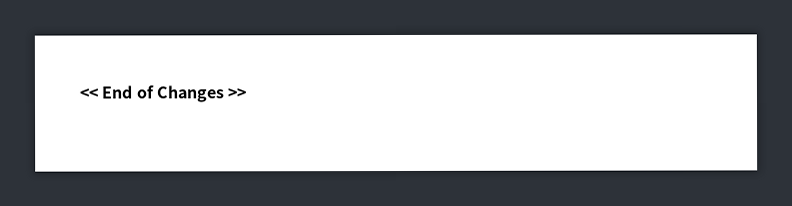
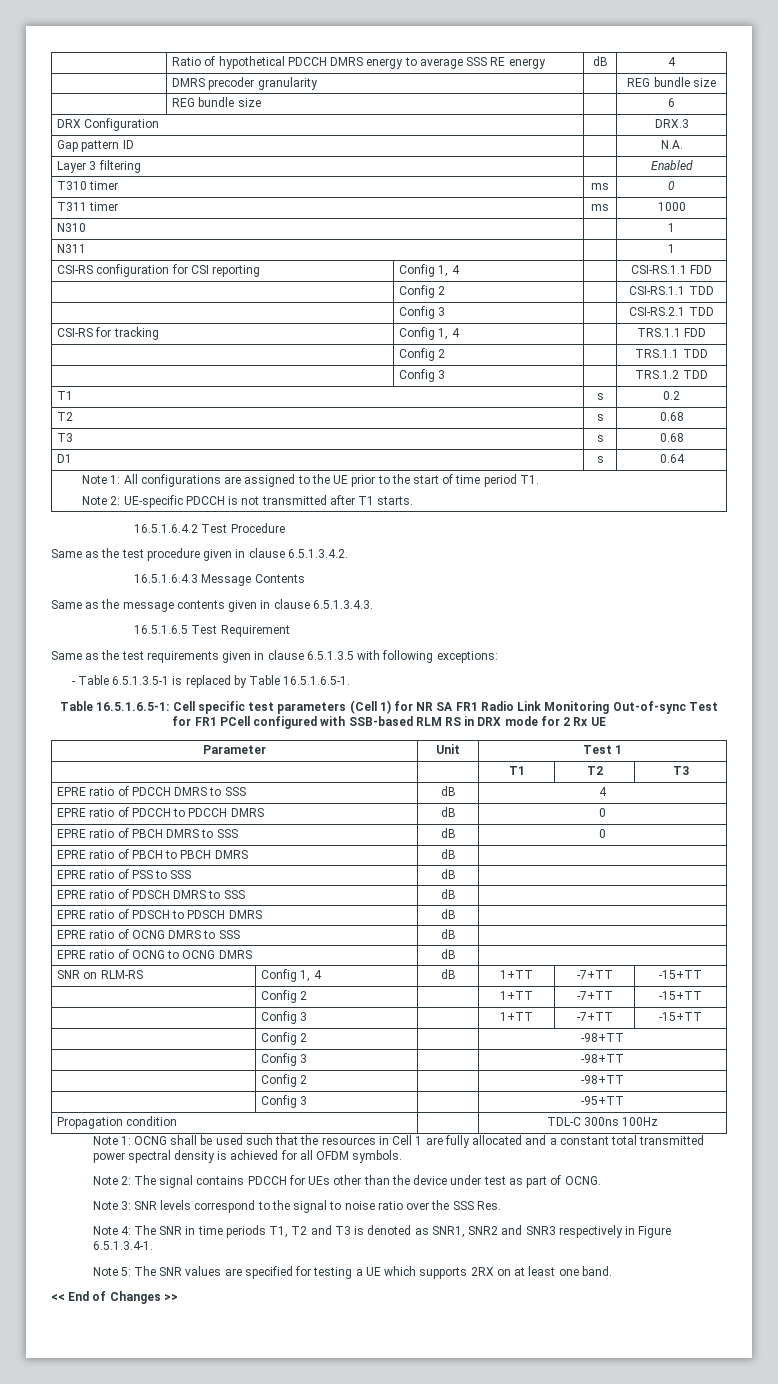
+ | Ratio of hypothetical PDCCH DMRS energy to average SSS RE energy | dB | 4
+ | DMRS precoder granularity | | REG bundle size
+ | REG bundle size | | 6
+ DRX Configuration | | DRX.3
+ Gap pattern ID | | N.A.
+ Layer 3 filtering | | Enabled
+ T310 timer | ms | 0
+ T311 timer | ms | 1000
+ N310 | | 1
+ N311 | | 1
+ CSI-RS configuration for CSI reporting | Config 1, 4 | | CSI-RS.1.1 FDD
+ | Config 2 | | CSI-RS.1.1 TDD
+ | Config 3 | | CSI-RS.2.1 TDD
+ CSI-RS for tracking | Config 1, 4 | | TRS.1.1 FDD
+ | Config 2 | | TRS.1.1 TDD
+ | Config 3 | | TRS.1.2 TDD
+ T1 | s | 0.2
+ T2 | s | 0.68
+ T3 | s | 0.68
+ D1 | s | 0.64
+ Note 1: All configurations are assigned to the UE prior to the start of time period T1.
+ Note 2: UE-specific PDCCH is not transmitted after T1 starts.
+ 16.5.1.6.4.2 Test Procedure
+ Same as the test procedure given in clause 6.5.1.3.4.2.
+ 16.5.1.6.4.3 Message Contents
+ Same as the message contents given in clause 6.5.1.3.4.3.
+ 16.5.1.6.5 Test Requirement
+ Same as the test requirements given in clause 6.5.1.3.5 with following exceptions:
+ - Table 6.5.1.3.5-1 is replaced by Table 16.5.1.6.5-1.
+ Table 16.5.1.6.5-1: Cell specific test parameters (Cell 1) for NR SA FR1 Radio Link Monitoring Out-of-sync Test for FR1 PCell configured with SSB-based RLM RS in DRX mode for 2 Rx UE
+ Parameter | Unit | Test 1
+ | | T1 | T2 | T3
+ EPRE ratio of PDCCH DMRS to SSS | dB | 4
+ EPRE ratio of PDCCH to PDCCH DMRS | dB | 0
+ EPRE ratio of PBCH DMRS to SSS | dB | 0
+ EPRE ratio of PBCH to PBCH DMRS | dB |
+ EPRE ratio of PSS to SSS | dB |
+ EPRE ratio of PDSCH DMRS to SSS | dB |
+ EPRE ratio of PDSCH to PDSCH DMRS | dB |
+ EPRE ratio of OCNG DMRS to SSS | dB |
+ EPRE ratio of OCNG to OCNG DMRS | dB |
+ SNR on RLM-RS | Config 1, 4 | dB | 1+TT | -7+TT | -15+TT
+ | Config 2 | | 1+TT | -7+TT | -15+TT
+ | Config 3 | | 1+TT | -7+TT | -15+TT
+ | Config 2 | | -98+TT
+ | Config 3 | | -98+TT
+ | Config 2 | | -98+TT
+ | Config 3 | | -95+TT
+ Propagation condition | | TDL-C 300ns 100Hz
+ Note 1: OCNG shall be used such that the resources in Cell 1 are fully allocated and a constant total transmitted power spectral density is achieved for all OFDM symbols.
+ Note 2: The signal contains PDCCH for UEs other than the device under test as part of OCNG.
+ Note 3: SNR levels correspond to the signal to noise ratio over the SSS Res.
+ Note 4: The SNR in time periods T1, T2 and T3 is denoted as SNR1, SNR2 and SNR3 respectively in Figure 6.5.1.3.4-1.
+ Note 5: The SNR values are specified for testing a UE which supports 2RX on at least one band.

